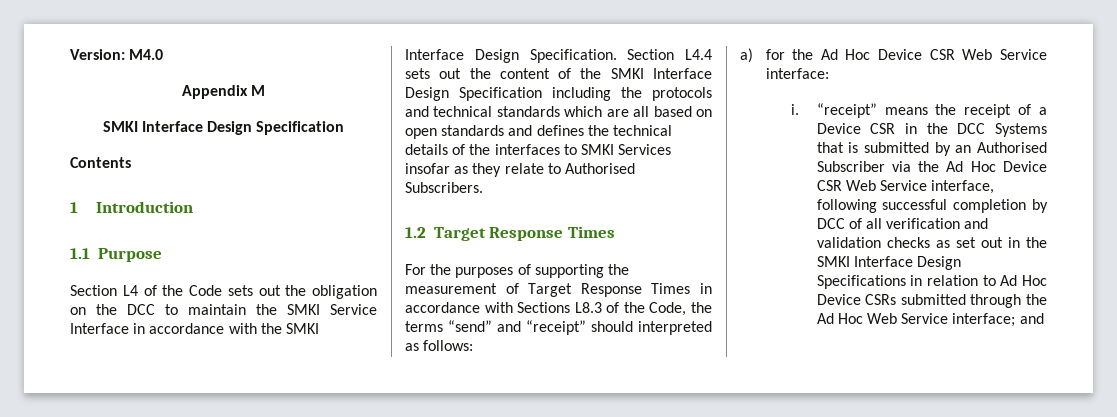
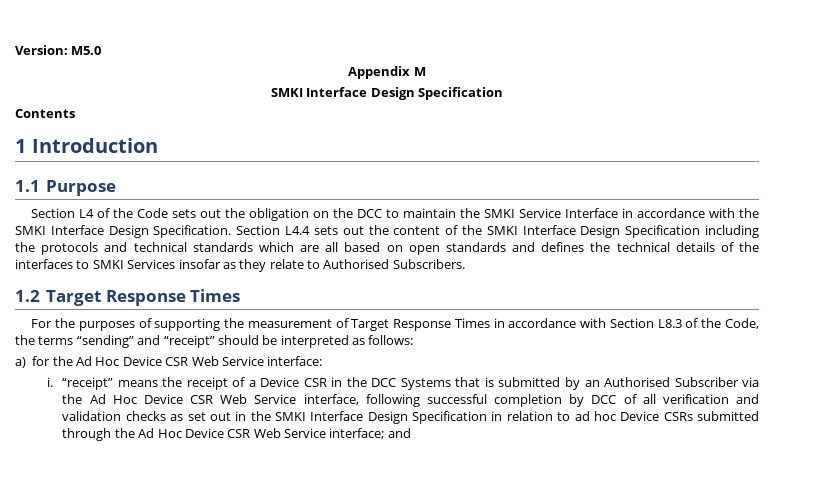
- Version: M4.0
+ Version: M5.0
- For the purposes of supporting the measurement of Target Response Times in accordance with Sections L8.3 of the Code, the terms “send” and “receipt” should interpreted as follows:
+ For the purposes of supporting the measurement of Target Response Times in accordance with Section L8.3 of the Code, the terms “sending” and “receipt” should be interpreted as follows:
- “receipt” means the receipt of a Device CSR in the DCC Systems that is submitted by an Authorised Subscriber via the Ad Hoc Device CSR Web Service interface, following successful completion by DCC of all verification and validation checks as set out in the SMKI Interface Design Specifications in relation to Ad Hoc Device CSRs submitted through the Ad Hoc Web Service interface;
+ “receipt” means the receipt of a Device CSR in the DCC Systems that is submitted by an Authorised Subscriber via the Ad Hoc Device CSR Web Service interface, following successful completion by DCC of all verification and validation checks as set out in the SMKI Interface Design Specification in relation to ad hoc Device CSRs submitted through the Ad Hoc Device CSR Web Service interface;

